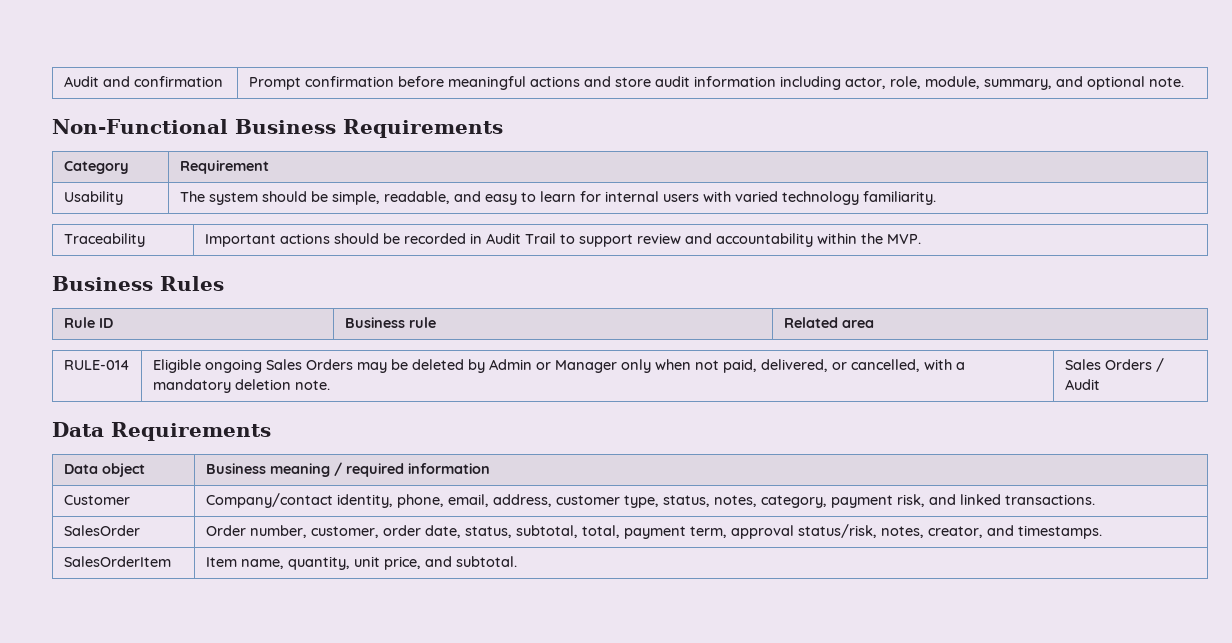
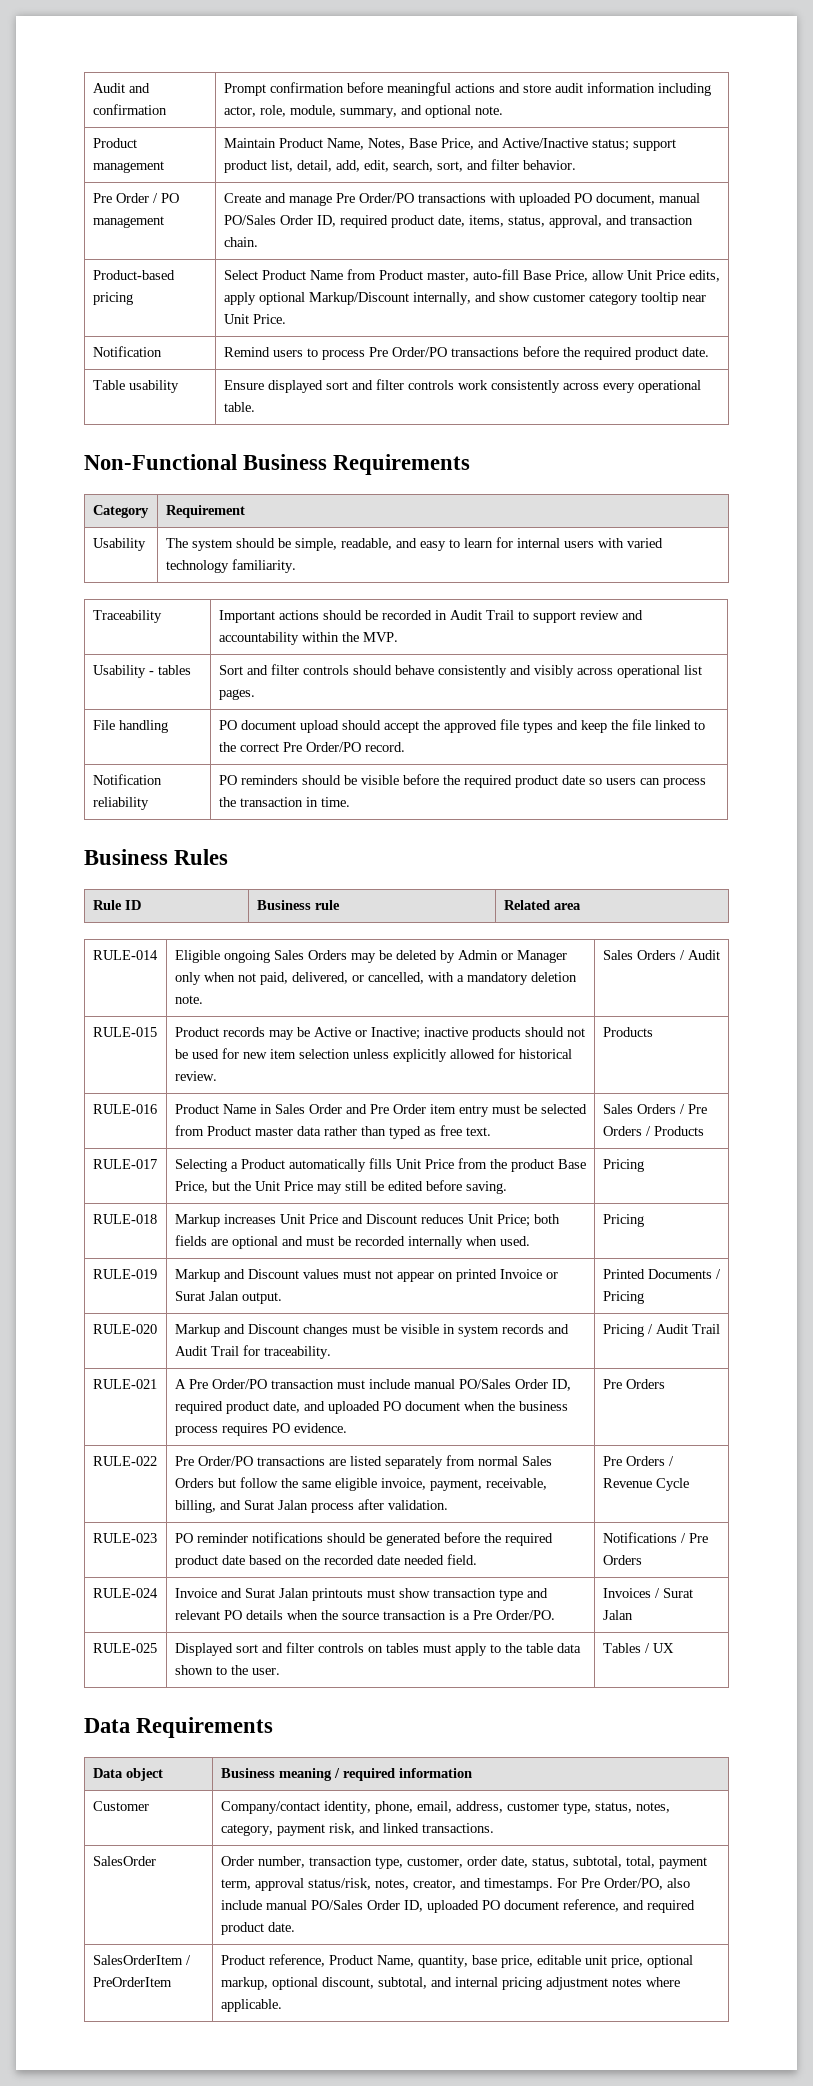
+ Product management | Maintain Product Name, Notes, Base Price, and Active/Inactive status; support product list, detail, add, edit, search, sort, and filter behavior.
+ Pre Order / PO management | Create and manage Pre Order/PO transactions with uploaded PO document, manual PO/Sales Order ID, required product date, items, status, approval, and transaction chain.
+ Product-based pricing | Select Product Name from Product master, auto-fill Base Price, allow Unit Price edits, apply optional Markup/Discount internally, and show customer category tooltip near Unit Price.
+ Notification | Remind users to process Pre Order/PO transactions before the required product date.
+ Table usability | Ensure displayed sort and filter controls work consistently across every operational table.
+ Usability - tables | Sort and filter controls should behave consistently and visibly across operational list pages.
+ File handling | PO document upload should accept the approved file types and keep the file linked to the correct Pre Order/PO record.
+ Notification reliability | PO reminders should be visible before the required product date so users can process the transaction in time.
+ RULE-015 | Product records may be Active or Inactive; inactive products should not be used for new item selection unless explicitly allowed for historical review. | Products
+ RULE-016 | Product Name in Sales Order and Pre Order item entry must be selected from Product master data rather than typed as free text. | Sales Orders / Pre Orders / Products
+ RULE-017 | Selecting a Product automatically fills Unit Price from the product Base Price, but the Unit Price may still be edited before saving. | Pricing
+ RULE-018 | Markup increases Unit Price and Discount reduces Unit Price; both fields are optional and must be recorded internally when used. | Pricing
+ RULE-019 | Markup and Discount values must not appear on printed Invoice or Surat Jalan output. | Printed Documents / Pricing
+ RULE-020 | Markup and Discount changes must be visible in system records and Audit Trail for traceability. | Pricing / Audit Trail
+ RULE-021 | A Pre Order/PO transaction must include manual PO/Sales Order ID, required product date, and uploaded PO document when the business process requires PO evidence. | Pre Orders
+ RULE-022 | Pre Order/PO transactions are listed separately from normal Sales Orders but follow the same eligible invoice, payment, receivable, billing, and Surat Jalan process after validation. | Pre Orders / Revenue Cycle
+ RULE-023 | PO reminder notifications should be generated before the required product date based on the recorded date needed field. | Notifications / Pre Orders
+ RULE-024 | Invoice and Surat Jalan printouts must show transaction type and relevant PO details when the source transaction is a Pre Order/PO. | Invoices / Surat Jalan
+ RULE-025 | Displayed sort and filter controls on tables must apply to the table data shown to the user. | Tables / UX
- SalesOrder | Order number, customer, order date, status, subtotal, total, payment term, approval status/risk, notes, creator, and timestamps.
- SalesOrderItem | Item name, quantity, unit price, and subtotal.
+ SalesOrder | Order number, transaction type, customer, order date, status, subtotal, total, payment term, approval status/risk, notes, creator, and timestamps. For Pre Order/PO, also include manual PO/Sales Order ID, uploaded PO document reference, and required product date.
+ SalesOrderItem / PreOrderItem | Product reference, Product Name, quantity, base price, editable unit price, optional markup, optional discount, subtotal, and internal pricing adjustment notes where applicable.

